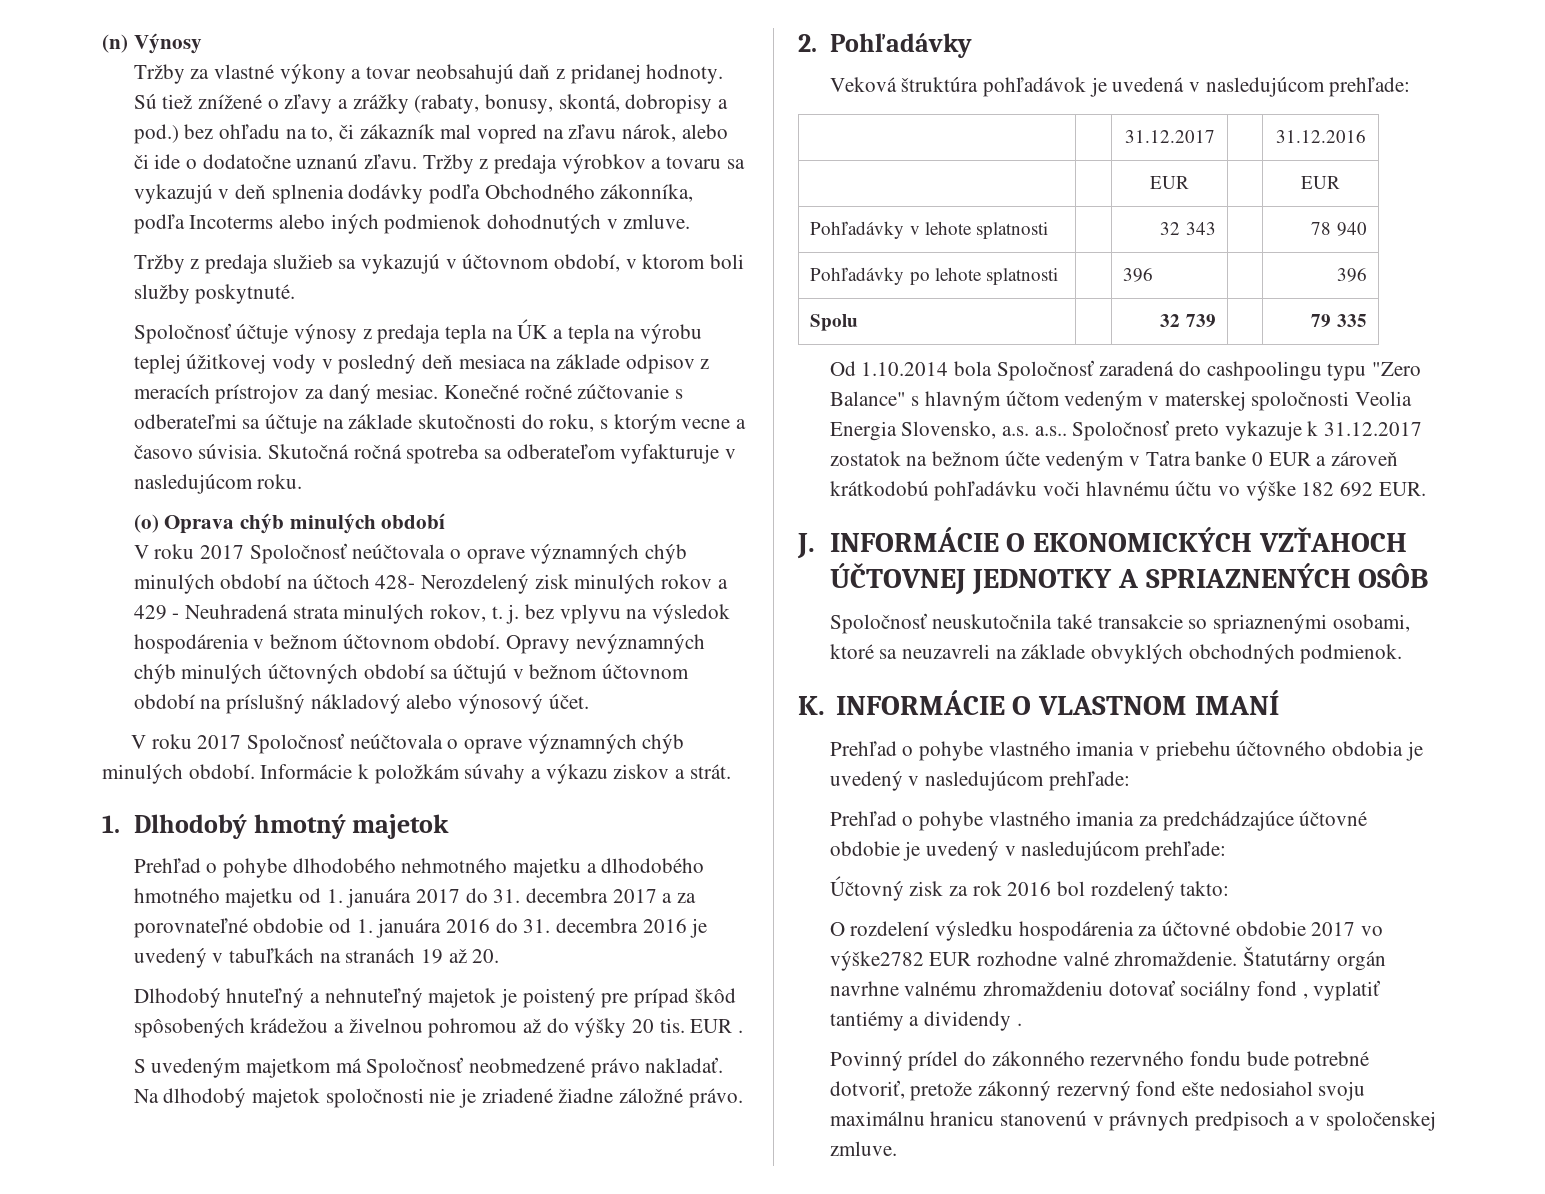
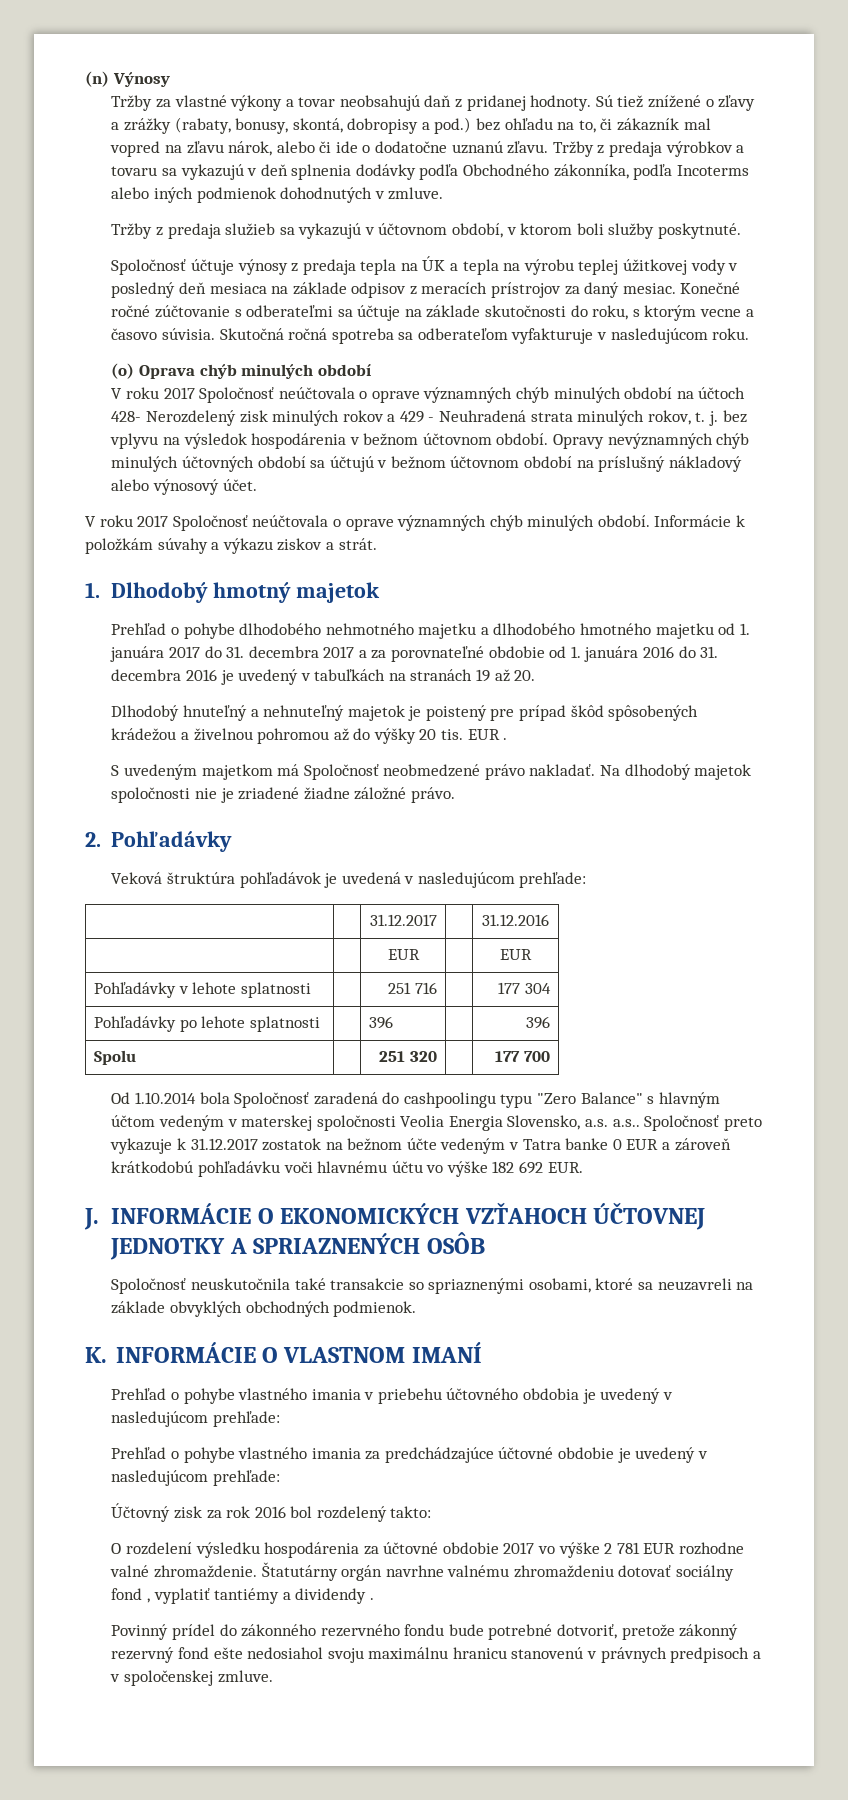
- Pohľadávky v lehote splatnosti | | 32 343 | | 78 940
+ Pohľadávky v lehote splatnosti | | 251 716 | | 177 304
- Spolu | | 32 739 | | 79 335
+ Spolu | | 251 320 | | 177 700
- O rozdelení výsledku hospodárenia za účtovné obdobie 2017 vo výške2782 EUR rozhodne valné zhromaždenie.
+ O rozdelení výsledku hospodárenia za účtovné obdobie 2017 vo výške 2 781 EUR rozhodne valné zhromaždenie.

